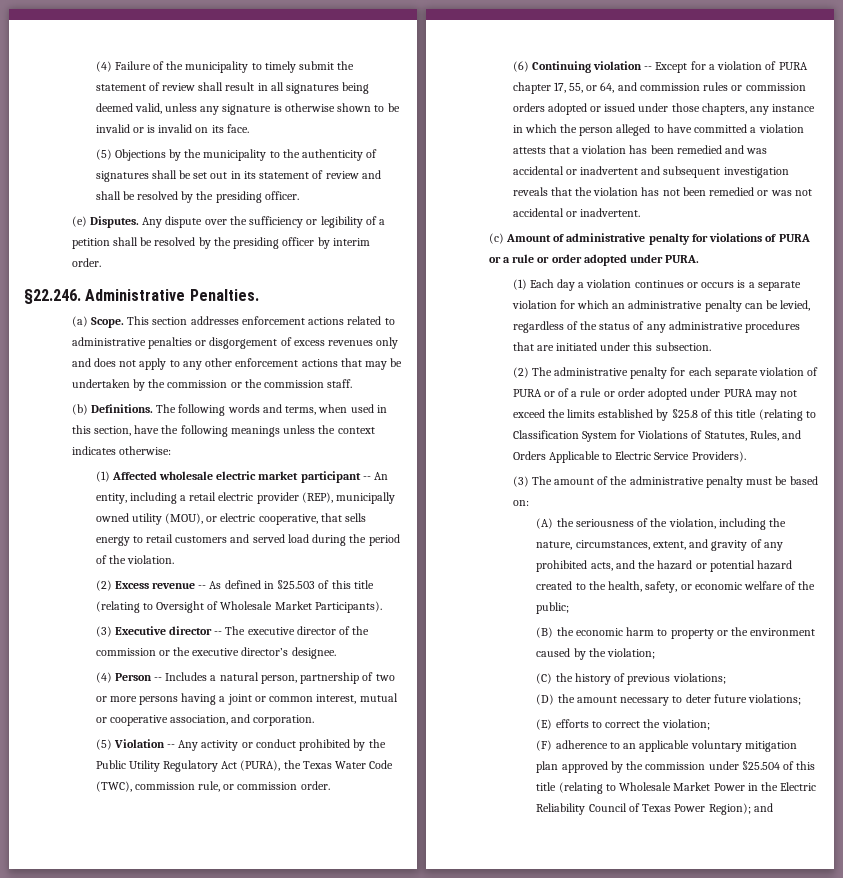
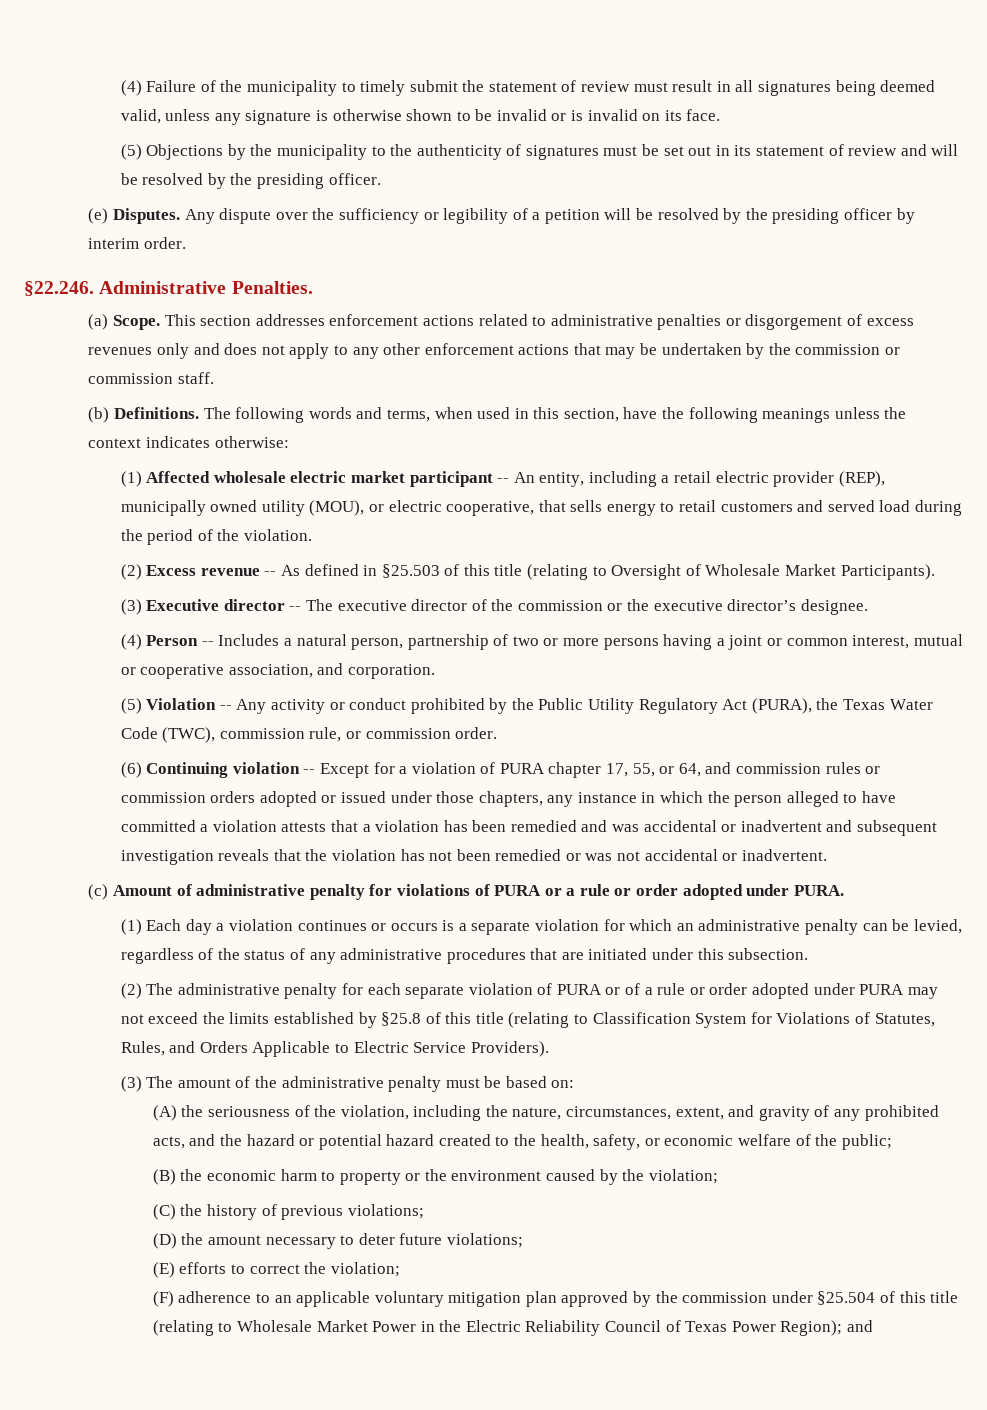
- (4) Failure of the municipality to timely submit the statement of review shall result in all signatures being deemed valid, unless any signature is otherwise shown to be invalid or is invalid on its face.
+ (4) Failure of the municipality to timely submit the statement of review must result in all signatures being deemed valid, unless any signature is otherwise shown to be invalid or is invalid on its face.
- (5) Objections by the municipality to the authenticity of signatures shall be set out in its statement of review and shall be resolved by the presiding officer.
+ (5) Objections by the municipality to the authenticity of signatures must be set out in its statement of review and will be resolved by the presiding officer.
- Any dispute over the sufficiency or legibility of a petition shall be resolved by the presiding officer by interim order.
+ Any dispute over the sufficiency or legibility of a petition will be resolved by the presiding officer by interim order.
- This section addresses enforcement actions related to administrative penalties or disgorgement of excess revenues only and does not apply to any other enforcement actions that may be undertaken by the commission or the commission staff.
+ This section addresses enforcement actions related to administrative penalties or disgorgement of excess revenues only and does not apply to any other enforcement actions that may be undertaken by the commission or commission staff.

